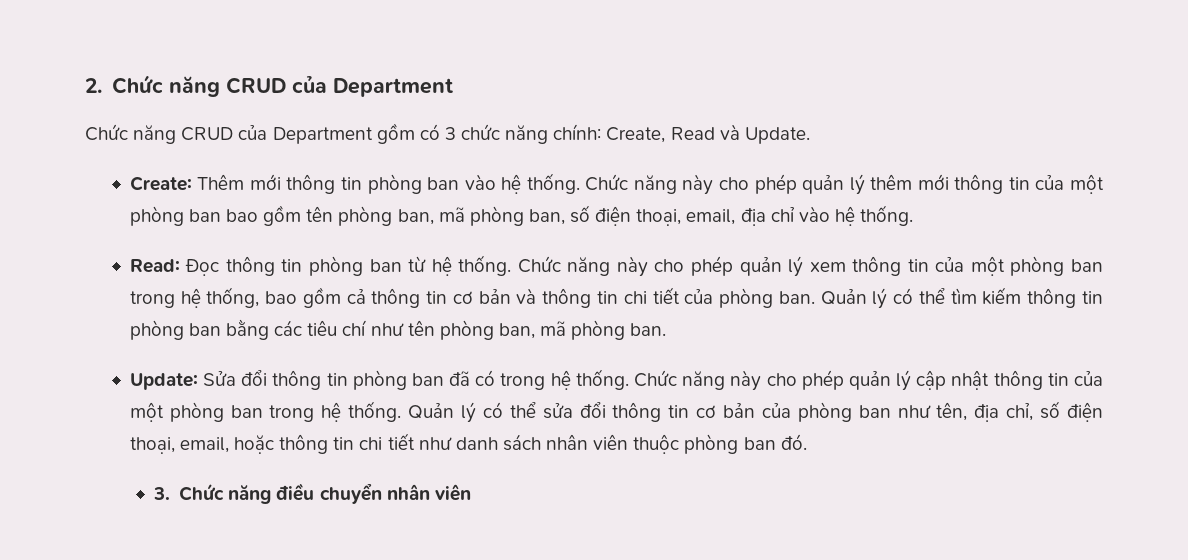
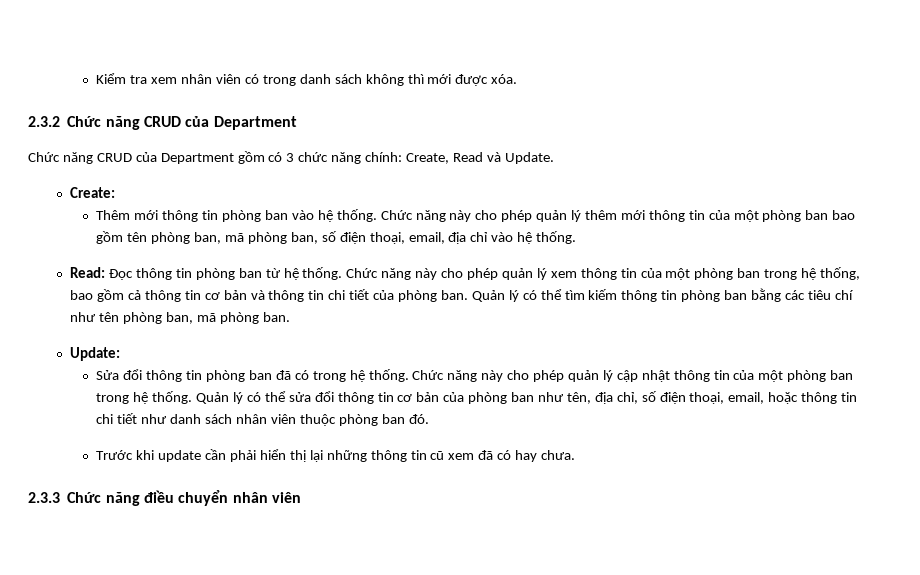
- 2. Chức năng CRUD của Department
+ Kiểm tra xem nhân viên có trong danh sách không thì mới được xóa.
+ 2.3.2 Chức năng CRUD của Department
- Create: Thêm mới thông tin phòng ban vào hệ thống.
+ Create:
+ Thêm mới thông tin phòng ban vào hệ thống.
- Update: Sửa đổi thông tin phòng ban đã có trong hệ thống.
+ Update:
+ Sửa đổi thông tin phòng ban đã có trong hệ thống.
- 3. Chức năng điều chuyển nhân viên
+ Trước khi update cần phải hiển thị lại những thông tin cũ xem đã có hay chưa.
+ 2.3.3 Chức năng điều chuyển nhân viên

